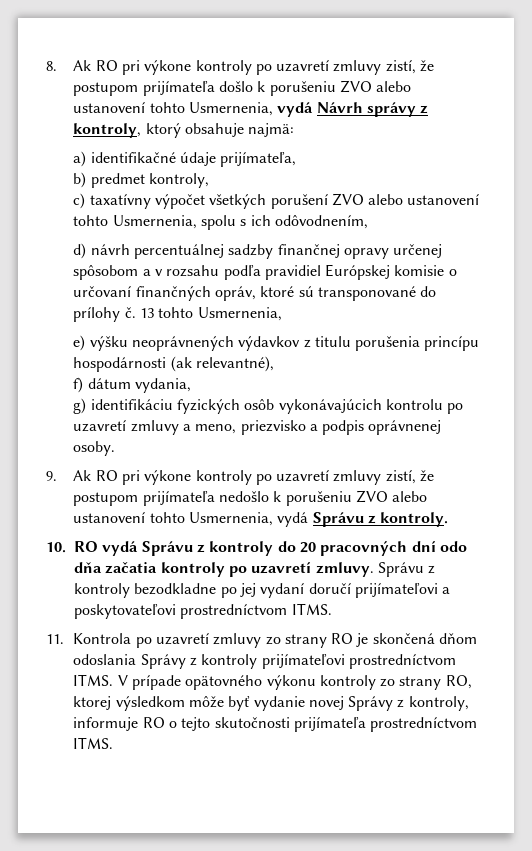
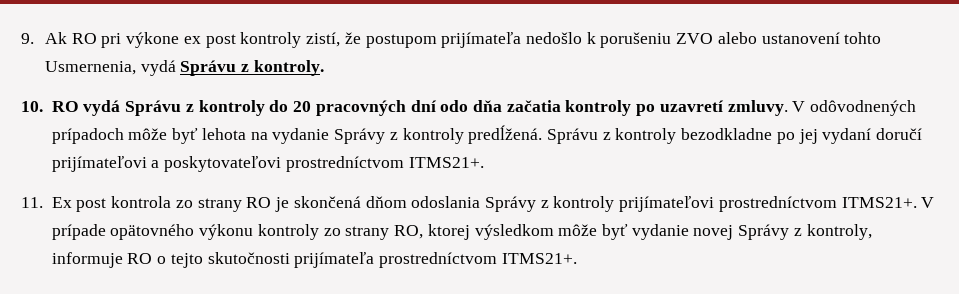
- 8. Ak RO pri výkone kontroly po uzavretí zmluvy zistí, že postupom prijímateľa došlo k porušeniu ZVO alebo ustanovení tohto Usmernenia, vydá Návrh správy z kontroly, ktorý obsahuje najmä:
- a) identifikačné údaje prijímateľa,
- b) predmet kontroly,
- c) taxatívny výpočet všetkých porušení ZVO alebo ustanovení tohto Usmernenia, spolu s ich odôvodnením,
- d) návrh percentuálnej sadzby finančnej opravy určenej spôsobom a v rozsahu podľa pravidiel Európskej komisie o určovaní finančných opráv, ktoré sú transponované do prílohy č. 13 tohto Usmernenia,
- e) výšku neoprávnených výdavkov z titulu porušenia princípu hospodárnosti (ak relevantné),
- f) dátum vydania,
- g) identifikáciu fyzických osôb vykonávajúcich kontrolu po uzavretí zmluvy a meno, priezvisko a podpis oprávnenej osoby.
- 9. Ak RO pri výkone kontroly po uzavretí zmluvy zistí, že postupom prijímateľa nedošlo k porušeniu ZVO alebo ustanovení tohto Usmernenia, vydá Správu z kontroly.
+ 9. Ak RO pri výkone ex post kontroly zistí, že postupom prijímateľa nedošlo k porušeniu ZVO alebo ustanovení tohto Usmernenia, vydá Správu z kontroly.
+ V odôvodnených prípadoch môže byť lehota na vydanie Správy z kontroly predĺžená.
- Správu z kontroly bezodkladne po jej vydaní doručí prijímateľovi a poskytovateľovi prostredníctvom ITMS.
+ Správu z kontroly bezodkladne po jej vydaní doručí prijímateľovi a poskytovateľovi prostredníctvom ITMS21+.
- 11. Kontrola po uzavretí zmluvy zo strany RO je skončená dňom odoslania Správy z kontroly prijímateľovi prostredníctvom ITMS.
+ 11. Ex post kontrola zo strany RO je skončená dňom odoslania Správy z kontroly prijímateľovi prostredníctvom ITMS21+.
- V prípade opätovného výkonu kontroly zo strany RO, ktorej výsledkom môže byť vydanie novej Správy z kontroly, informuje RO o tejto skutočnosti prijímateľa prostredníctvom ITMS.
+ V prípade opätovného výkonu kontroly zo strany RO, ktorej výsledkom môže byť vydanie novej Správy z kontroly, informuje RO o tejto skutočnosti prijímateľa prostredníctvom ITMS21+.

